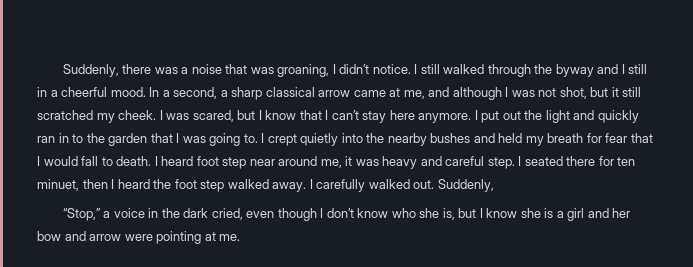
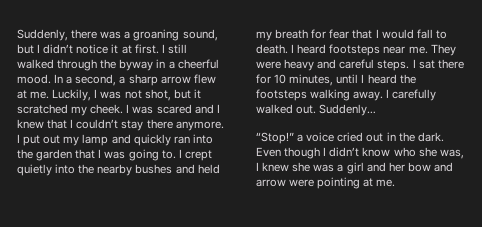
- Suddenly, there was a noise that was groaning, I didn’t notice.
+ Suddenly, there was a groaning sound, but I didn’t notice it at first.
- I still walked through the byway and I still in a cheerful mood.
+ I still walked through the byway in a cheerful mood.
- In a second, a sharp classical arrow came at me, and although I was not shot, but it still scratched my cheek.
+ In a second, a sharp arrow flew at me. Luckily, I was not shot, but it scratched my cheek.
- I was scared, but I know that I can’t stay here anymore.
+ I was scared and I knew that I couldn’t stay there anymore.
- I put out the light and quickly ran in to the garden that I was going to.
+ I put out my lamp and quickly ran into the garden that I was going to.
- I heard foot step near around me, it was heavy and careful step. I seated there for ten minuet, then I heard the foot step walked away.
+ I heard footsteps near me. They were heavy and careful steps. I sat there for 10 minutes, until I heard the footsteps walking away.
- I carefully walked out. Suddenly,
- “Stop,” a voice in the dark cried, even though I don’t know who she is, but I know she is a girl and her bow and arrow were pointing at me.
+ I carefully walked out. Suddenly…
+ “Stop!” a voice cried out in the dark. Even though I didn’t know who she was, I knew she was a girl and her bow and arrow were pointing at me.

